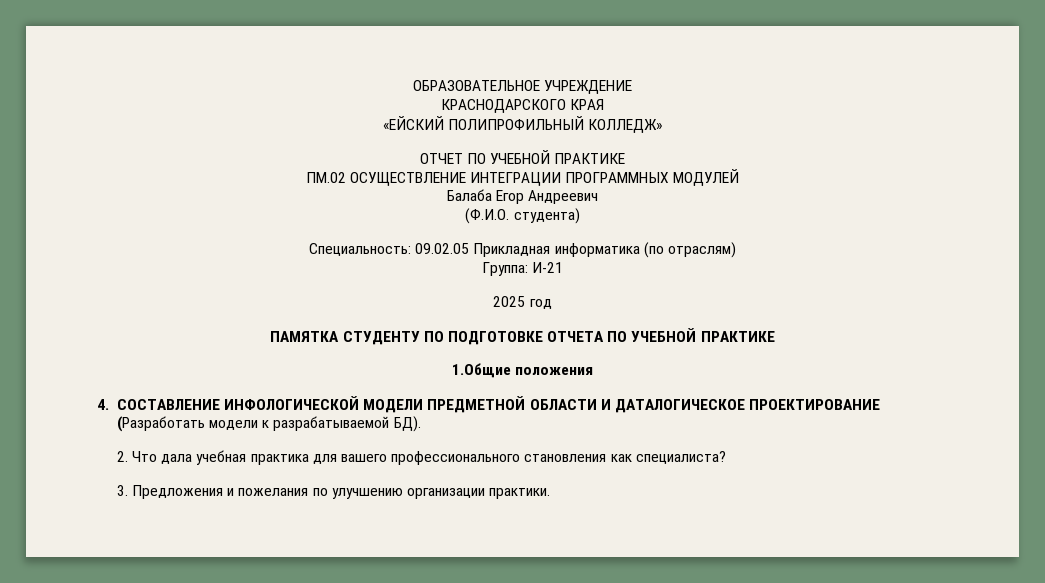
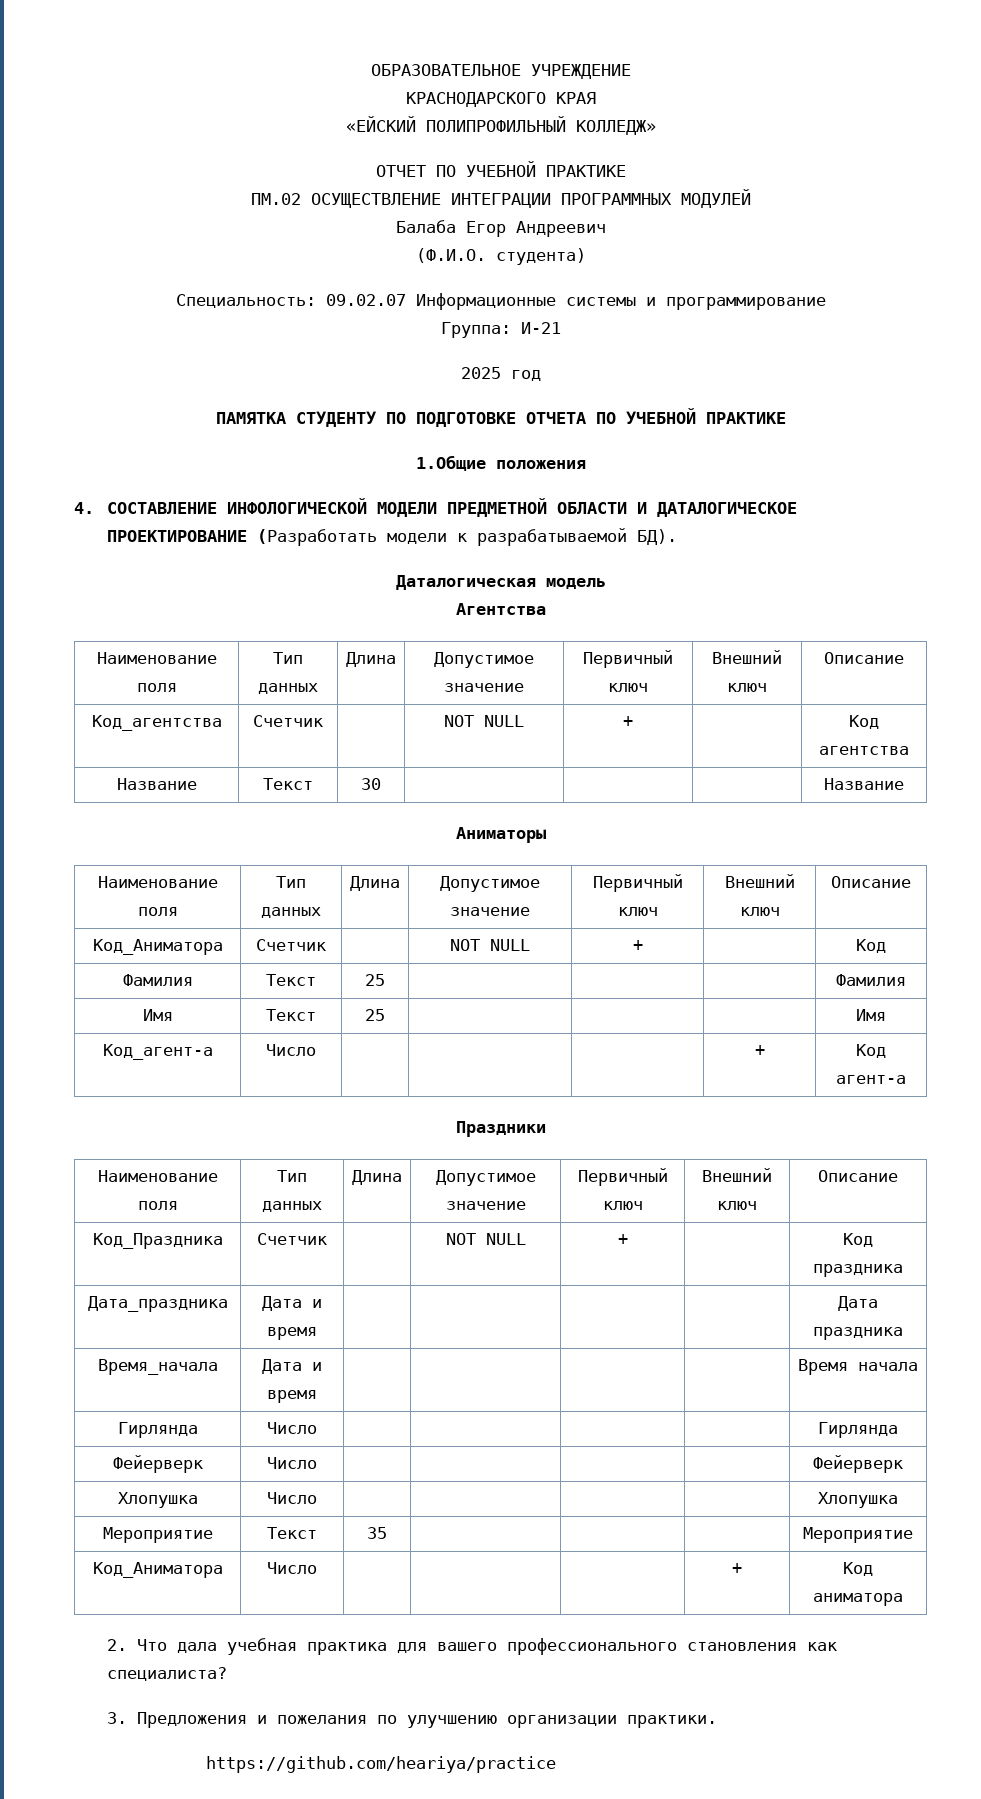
- Специальность: 09.02.05 Прикладная информатика (по отраслям)
+ Специальность: 09.02.07 Информационные системы и программирование
+ Даталогическая модель
+ Агентства
+ Наименование поля | Тип данных | Длина | Допустимое значение | Первичный ключ | Внешний ключ | Описание
+ Код_агентства | Счетчик | | NOT NULL | + | | Код агентства
+ Название | Текст | 30 | | | | Название
+ Аниматоры
+ Наименование поля | Тип данных | Длина | Допустимое значение | Первичный ключ | Внешний ключ | Описание
+ Код_Аниматора | Счетчик | | NOT NULL | + | | Код
+ Фамилия | Текст | 25 | | | | Фамилия
+ Имя | Текст | 25 | | | | Имя
+ Код_агент-а | Число | | | | + | Код агент-а
+ Праздники
+ Наименование поля | Тип данных | Длина | Допустимое значение | Первичный ключ | Внешний ключ | Описание
+ Код_Праздника | Счетчик | | NOT NULL | + | | Код праздника
+ Дата_праздника | Дата и время | | | | | Дата праздника
+ Время_начала | Дата и время | | | | | Время начала
+ Гирлянда | Число | | | | | Гирлянда
+ Фейерверк | Число | | | | | Фейерверк
+ Хлопушка | Число | | | | | Хлопушка
+ Мероприятие | Текст | 35 | | | | Мероприятие
+ Код_Аниматора | Число | | | | + | Код аниматора
+ https://github.com/heariya/practice

